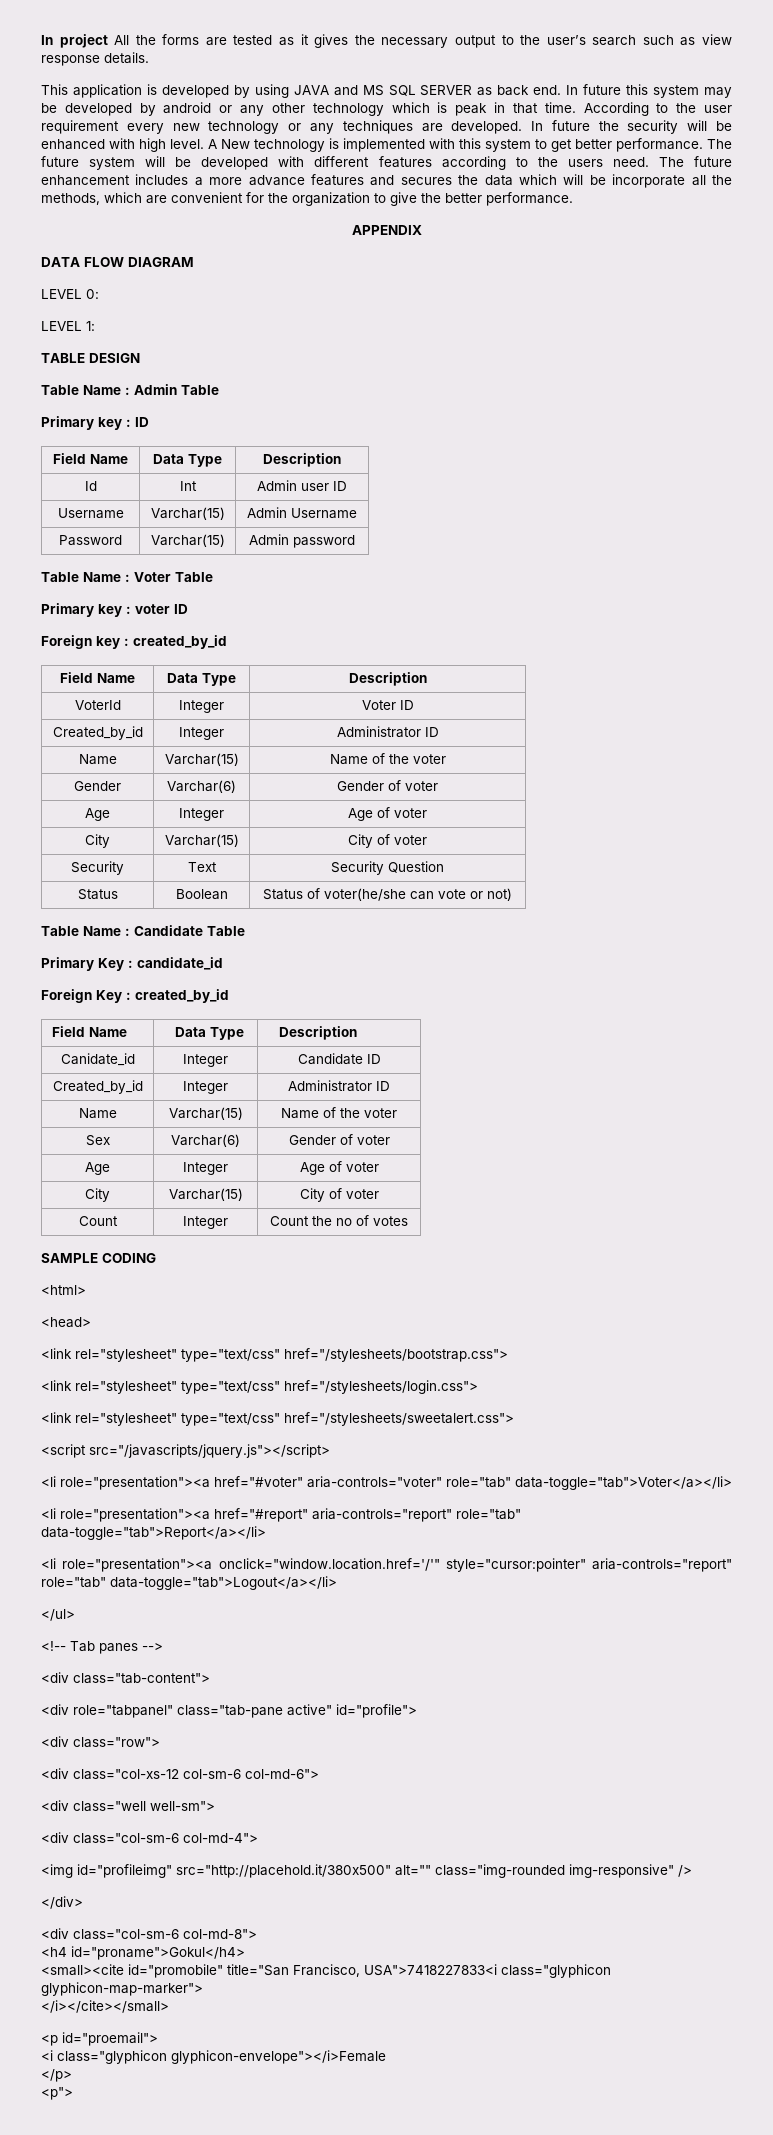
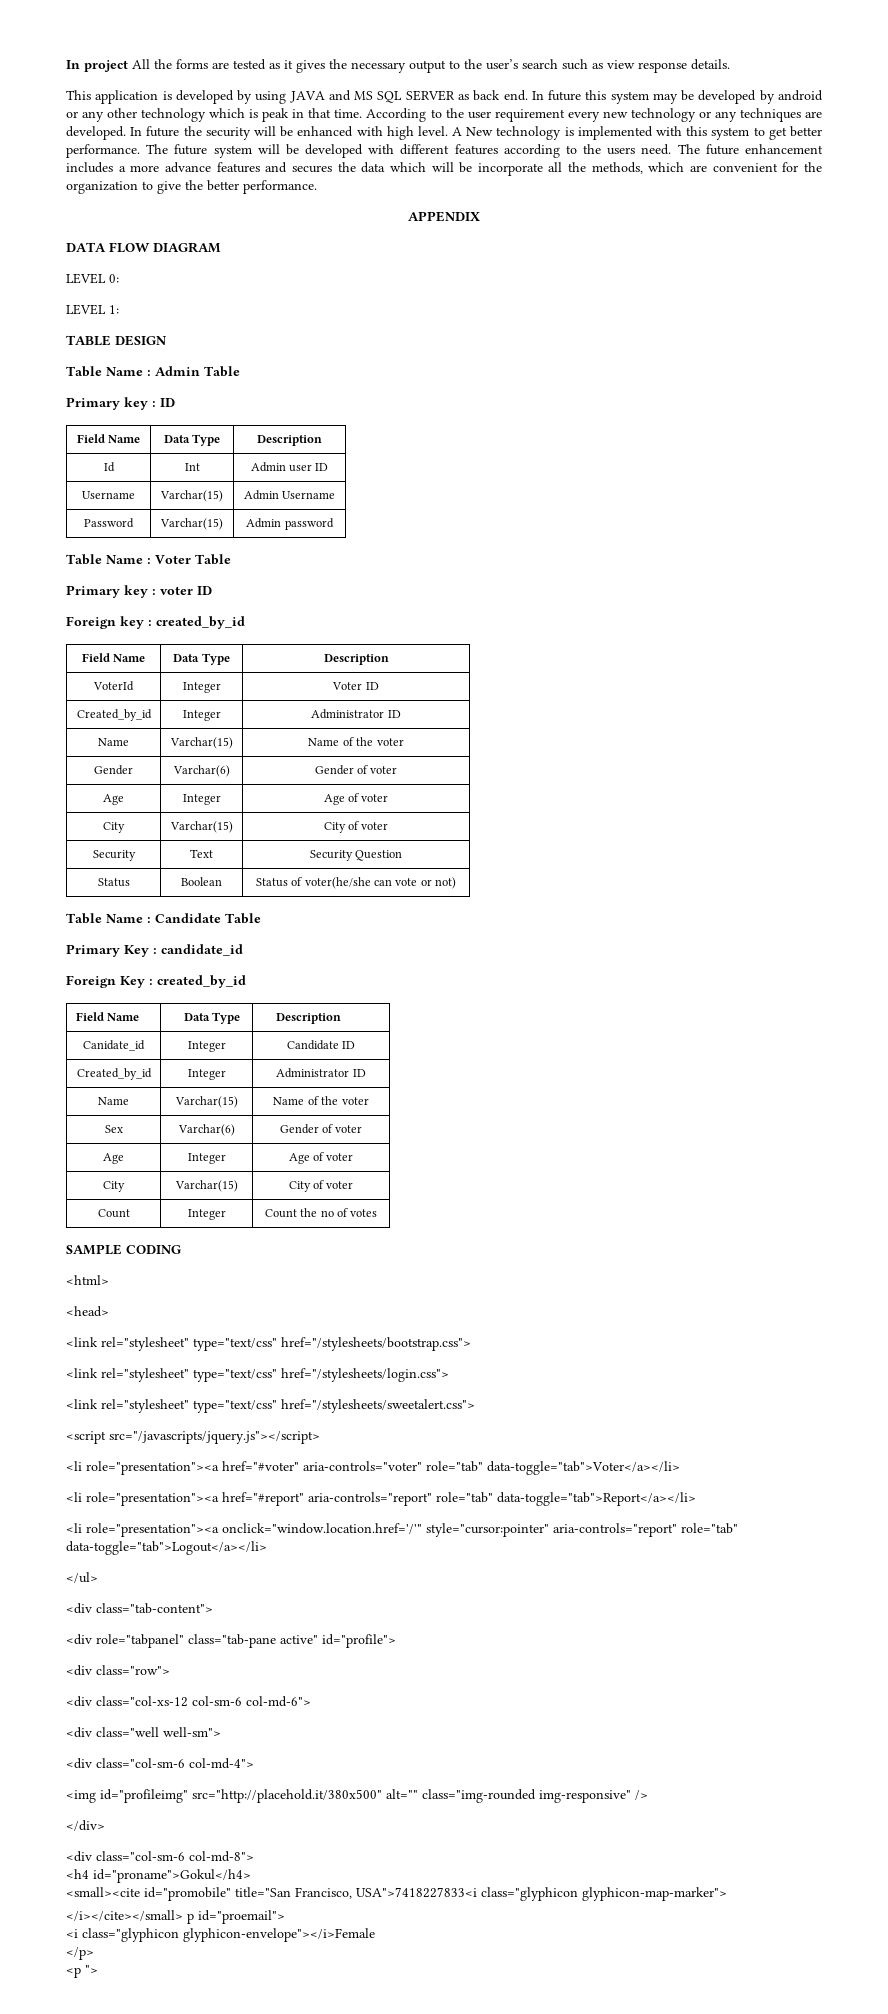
- <!-- Tab panes -->
- </i></cite></small>
- <p id="proemail">
+ </i></cite></small> p id="proemail">
- <p">
+ <p ">

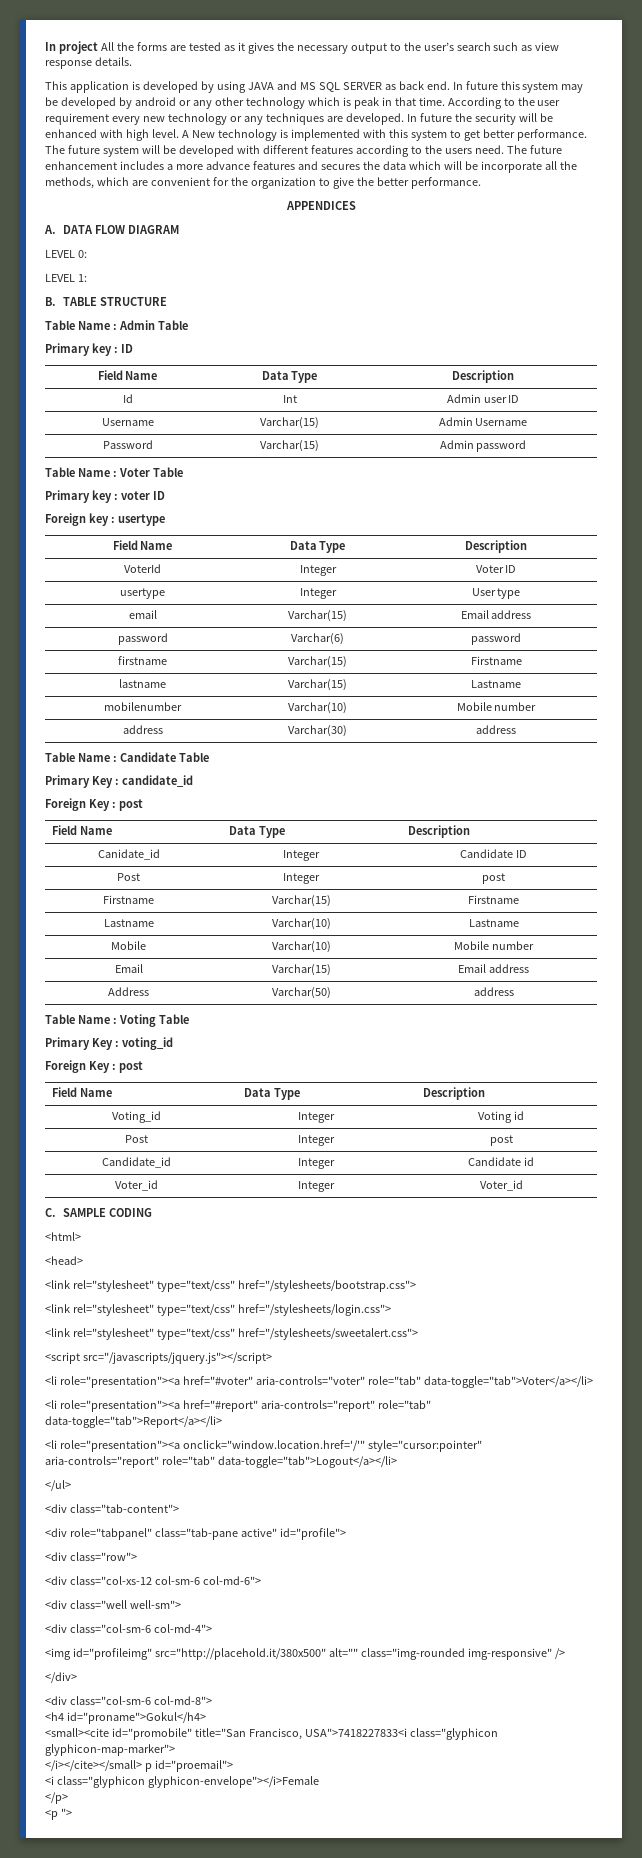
- APPENDIX
- DATA FLOW DIAGRAM
+ APPENDICES
+ A. DATA FLOW DIAGRAM
- TABLE DESIGN
+ B. TABLE STRUCTURE
- Foreign key : created_by_id
+ Foreign key : usertype
  VoterId | Integer | Voter ID
- Created_by_id | Integer | Administrator ID
- Name | Varchar(15) | Name of the voter
- Gender | Varchar(6) | Gender of voter
- Age | Integer | Age of voter
- City | Varchar(15) | City of voter
- Security | Text | Security Question
- Status | Boolean | Status of voter(he/she can vote or not)
+ usertype | Integer | User type
+ email | Varchar(15) | Email address
+ password | Varchar(6) | password
+ firstname | Varchar(15) | Firstname
+ lastname | Varchar(15) | Lastname
+ mobilenumber | Varchar(10) | Mobile number
+ address | Varchar(30) | address
  Primary Key : candidate_id
- Foreign Key : created_by_id
+ Foreign Key : post
  Canidate_id | Integer | Candidate ID
- Created_by_id | Integer | Administrator ID
- Name | Varchar(15) | Name of the voter
- Sex | Varchar(6) | Gender of voter
- Age | Integer | Age of voter
- City | Varchar(15) | City of voter
- Count | Integer | Count the no of votes
- SAMPLE CODING
+ Post | Integer | post
+ Firstname | Varchar(15) | Firstname
+ Lastname | Varchar(10) | Lastname
+ Mobile | Varchar(10) | Mobile number
+ Email | Varchar(15) | Email address
+ Address | Varchar(50) | address
+ Table Name : Voting Table
+ Primary Key : voting_id
+ Foreign Key : post
+ Field Name | Data Type | Description
+ Voting_id | Integer | Voting id
+ Post | Integer | post
+ Candidate_id | Integer | Candidate id
+ Voter_id | Integer | Voter_id
+ C. SAMPLE CODING

